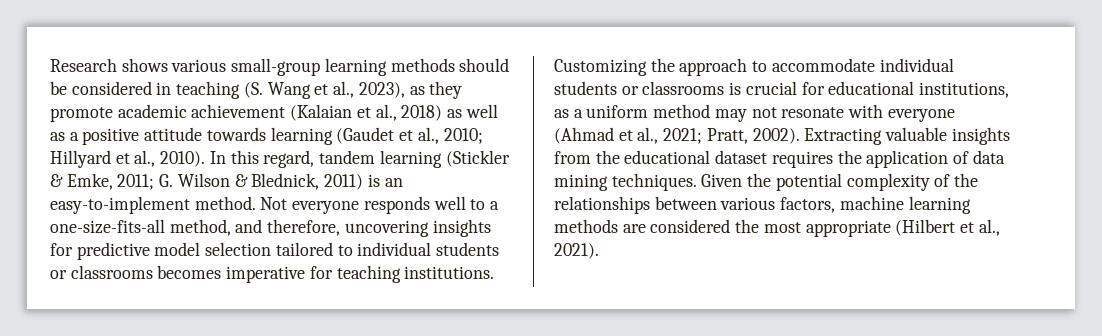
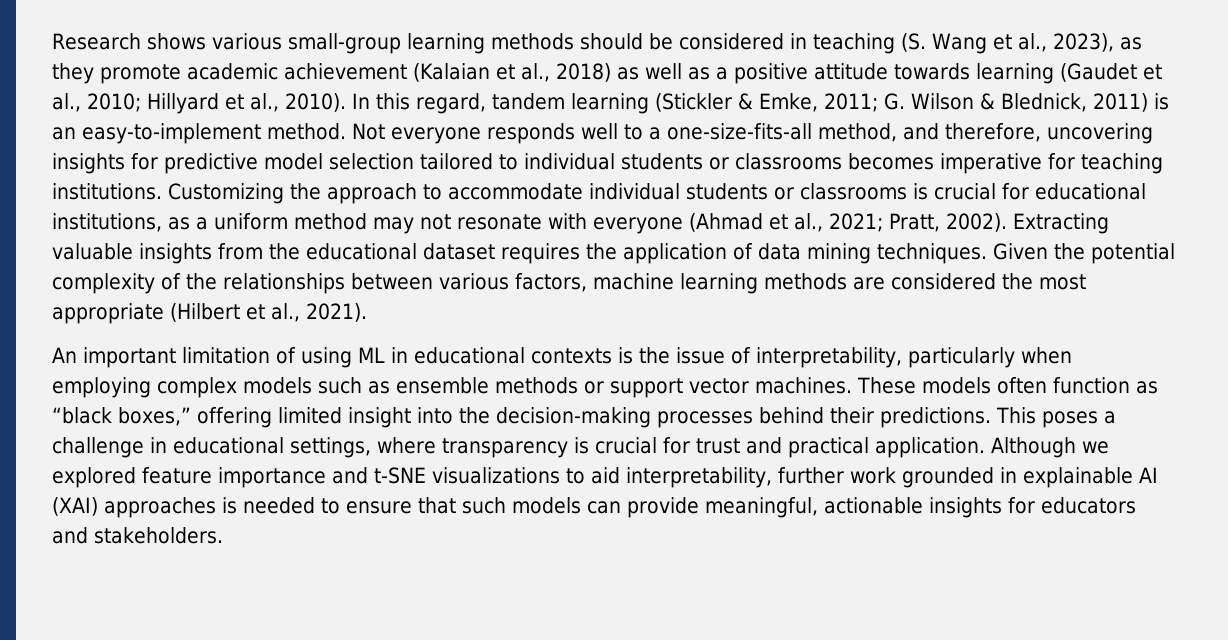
+ An important limitation of using ML in educational contexts is the issue of interpretability, particularly when employing complex models such as ensemble methods or support vector machines. These models often function as “black boxes,” offering limited insight into the decision-making processes behind their predictions. This poses a challenge in educational settings, where transparency is crucial for trust and practical application. Although we explored feature importance and t-SNE visualizations to aid interpretability, further work grounded in explainable AI (XAI) approaches is needed to ensure that such models can provide meaningful, actionable insights for educators and stakeholders.

